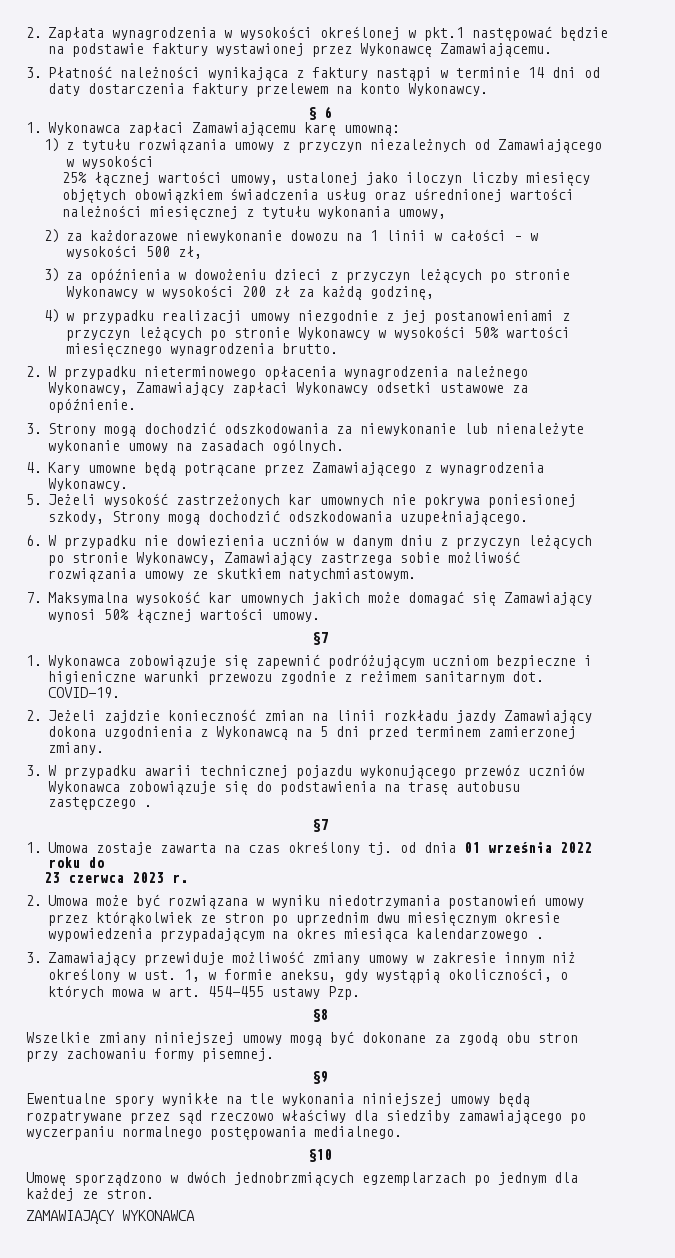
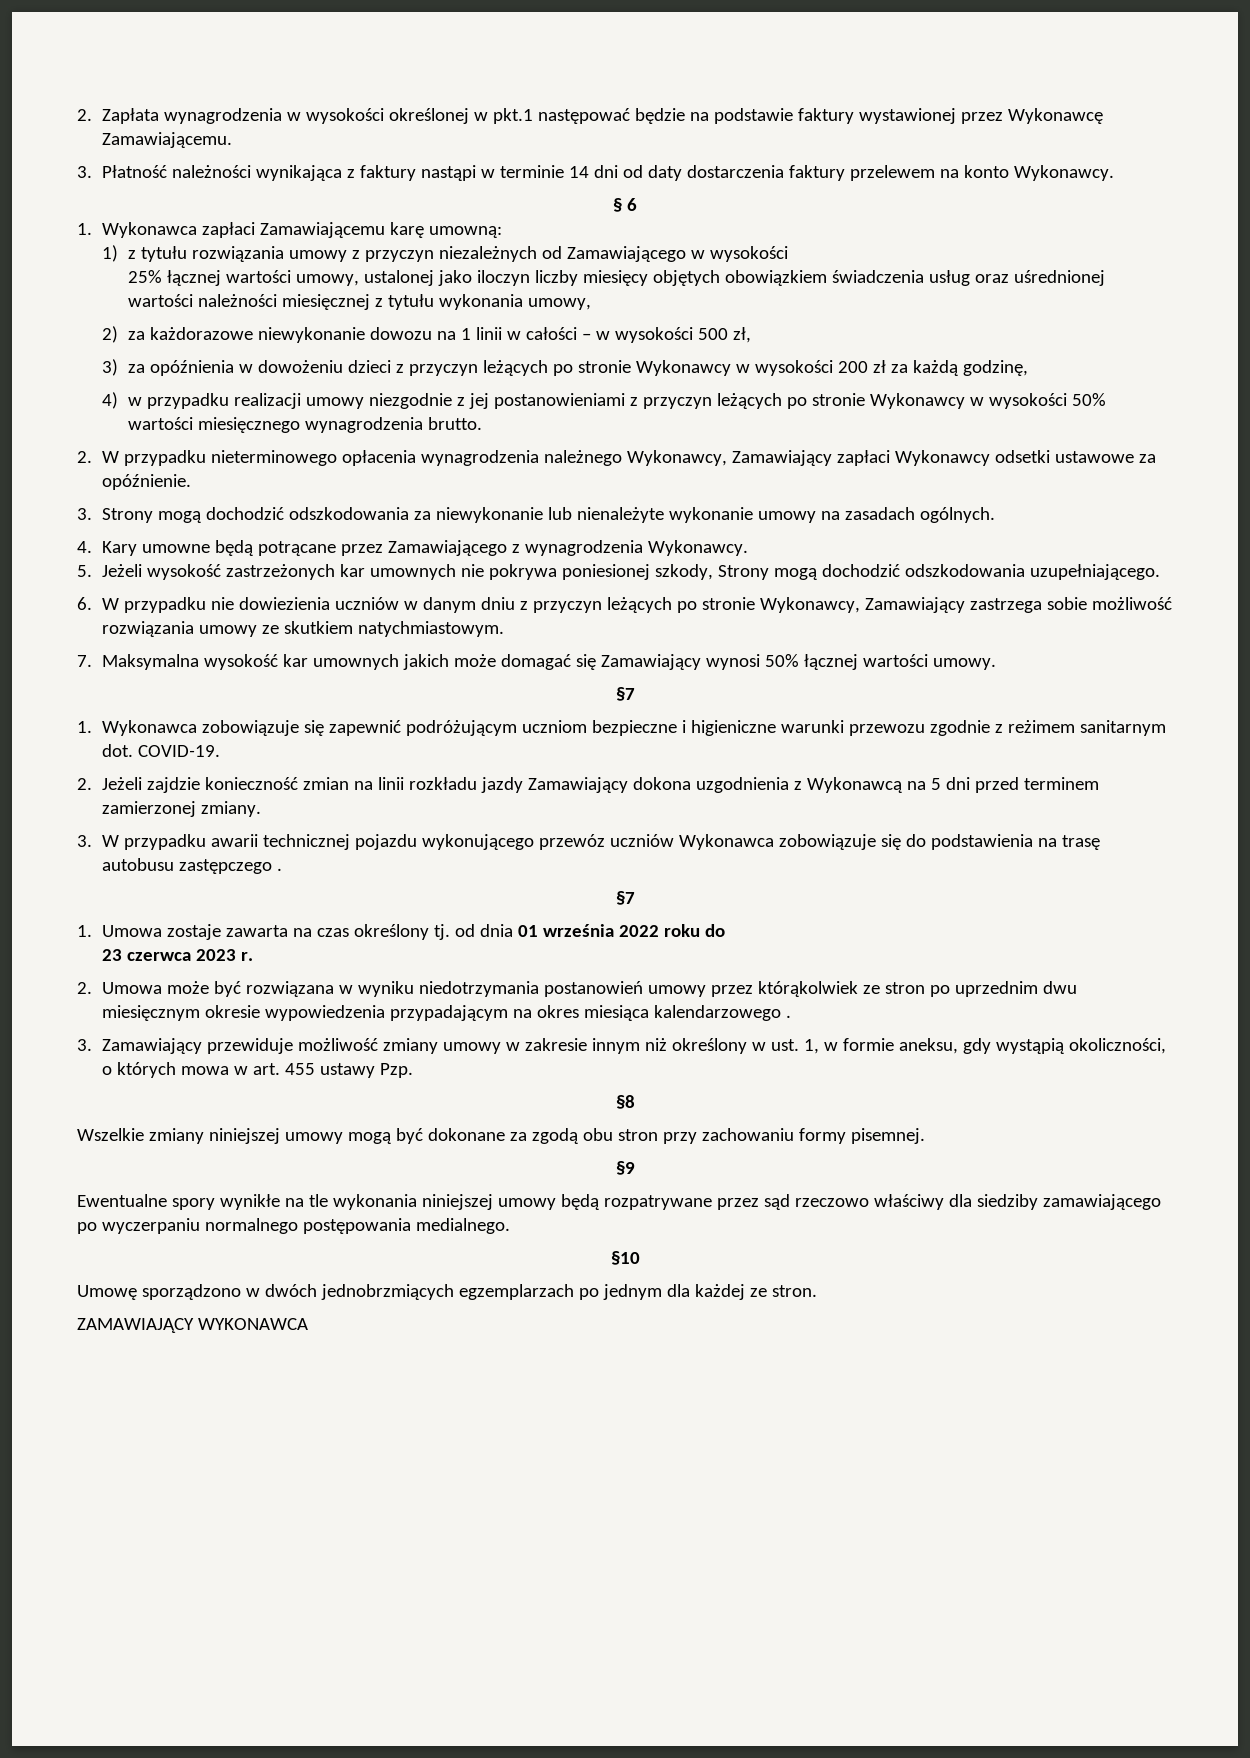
- 3. Zamawiający przewiduje możliwość zmiany umowy w zakresie innym niż określony w ust. 1, w formie aneksu, gdy wystąpią okoliczności, o których mowa w art. 454-455 ustawy Pzp.
+ 3. Zamawiający przewiduje możliwość zmiany umowy w zakresie innym niż określony w ust. 1, w formie aneksu, gdy wystąpią okoliczności, o których mowa w art. 455 ustawy Pzp.

